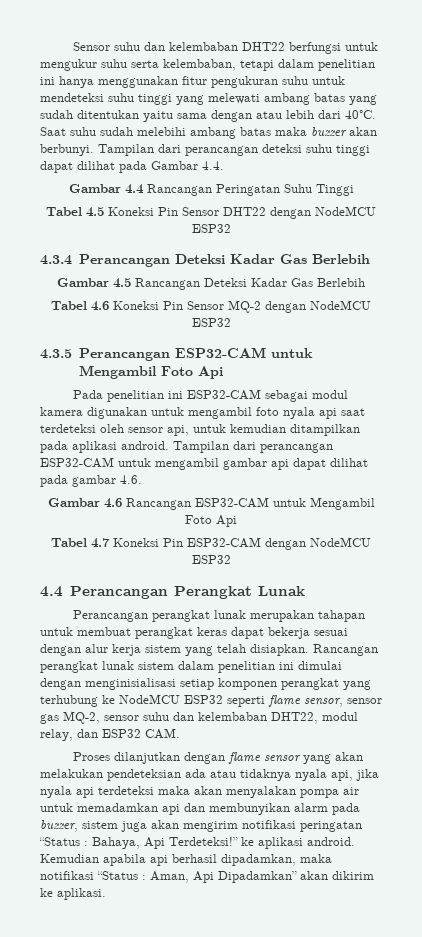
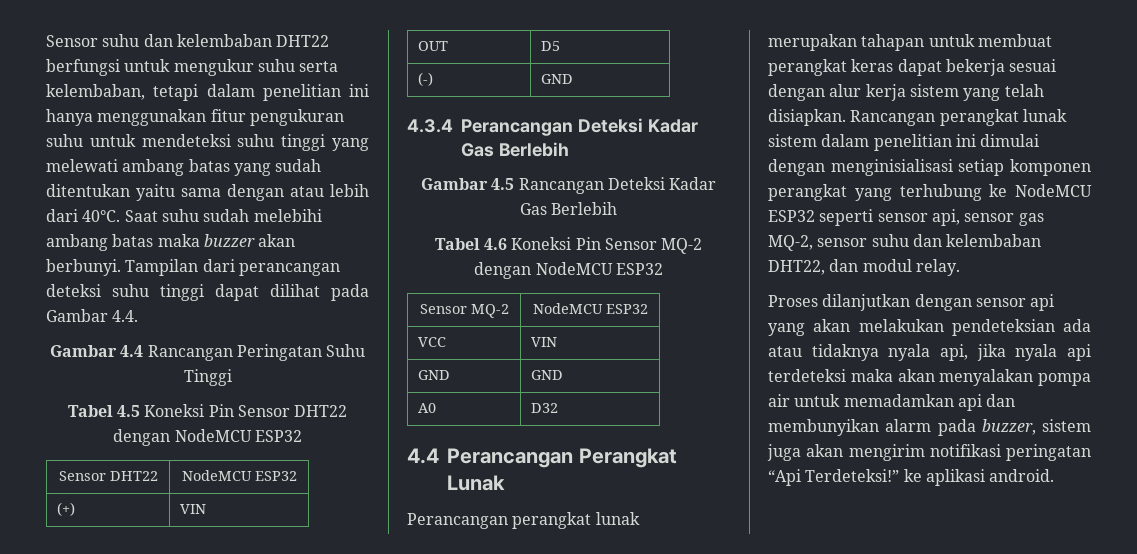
+ Sensor DHT22 | NodeMCU ESP32
+ (+) | VIN
+ OUT | D5
+ (-) | GND
- 4.3.5 Perancangan ESP32-CAM untuk Mengambil Foto Api
- Pada penelitian ini ESP32-CAM sebagai modul kamera digunakan untuk mengambil foto nyala api saat terdeteksi oleh sensor api, untuk kemudian ditampilkan pada aplikasi android. Tampilan dari perancangan ESP32-CAM untuk mengambil gambar api dapat dilihat pada gambar 4.6.
- Gambar 4.6 Rancangan ESP32-CAM untuk Mengambil Foto Api
- Tabel 4.7 Koneksi Pin ESP32-CAM dengan NodeMCU ESP32
+ Sensor MQ-2 | NodeMCU ESP32
+ VCC | VIN
+ GND | GND
+ A0 | D32
- Rancangan perangkat lunak sistem dalam penelitian ini dimulai dengan menginisialisasi setiap komponen perangkat yang terhubung ke NodeMCU ESP32 seperti flame sensor, sensor gas MQ-2, sensor suhu dan kelembaban DHT22, modul relay, dan ESP32 CAM.
+ Rancangan perangkat lunak sistem dalam penelitian ini dimulai dengan menginisialisasi setiap komponen perangkat yang terhubung ke NodeMCU ESP32 seperti sensor api, sensor gas MQ-2, sensor suhu dan kelembaban DHT22, dan modul relay.
- Proses dilanjutkan dengan flame sensor yang akan melakukan pendeteksian ada atau tidaknya nyala api, jika nyala api terdeteksi maka akan menyalakan pompa air untuk memadamkan api dan membunyikan alarm pada buzzer, sistem juga akan mengirim notifikasi peringatan “Status : Bahaya, Api Terdeteksi!” ke aplikasi android. Kemudian apabila api berhasil dipadamkan, maka notifikasi “Status : Aman, Api Dipadamkan” akan dikirim ke aplikasi.
+ Proses dilanjutkan dengan sensor api yang akan melakukan pendeteksian ada atau tidaknya nyala api, jika nyala api terdeteksi maka akan menyalakan pompa air untuk memadamkan api dan membunyikan alarm pada buzzer, sistem juga akan mengirim notifikasi peringatan “Api Terdeteksi!” ke aplikasi android.

